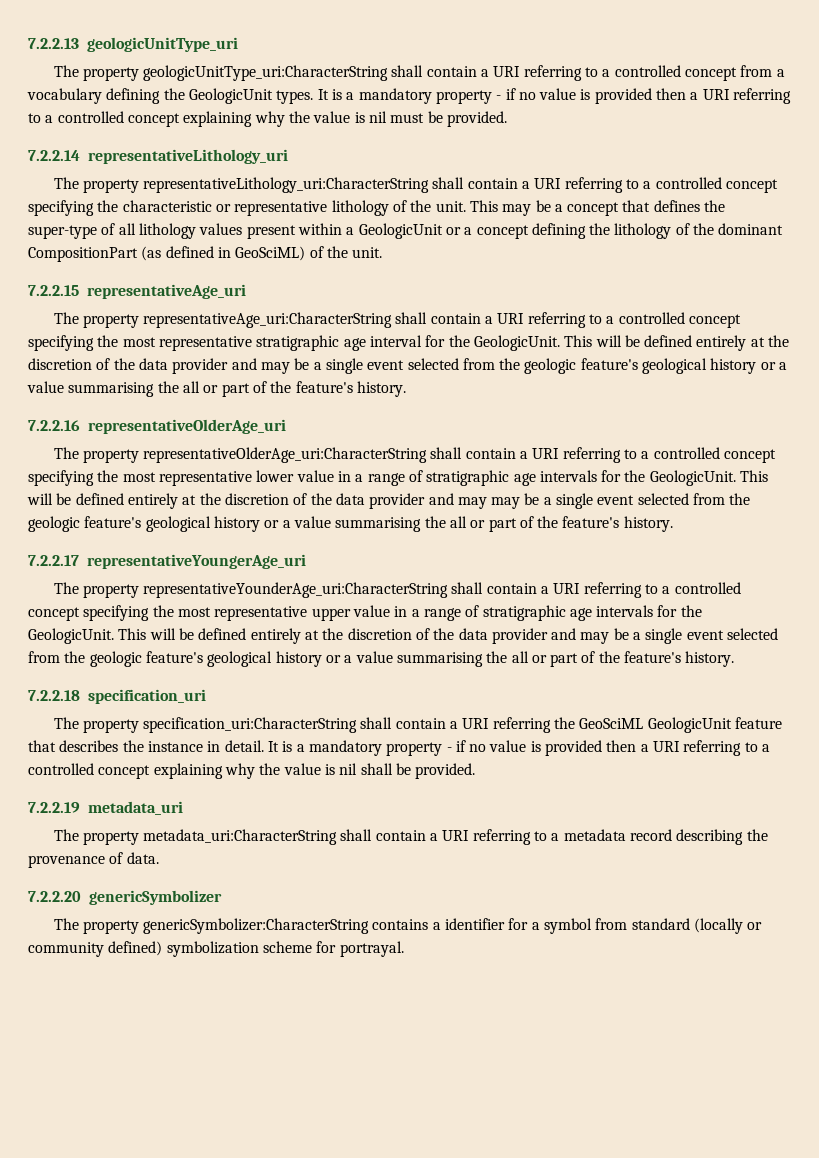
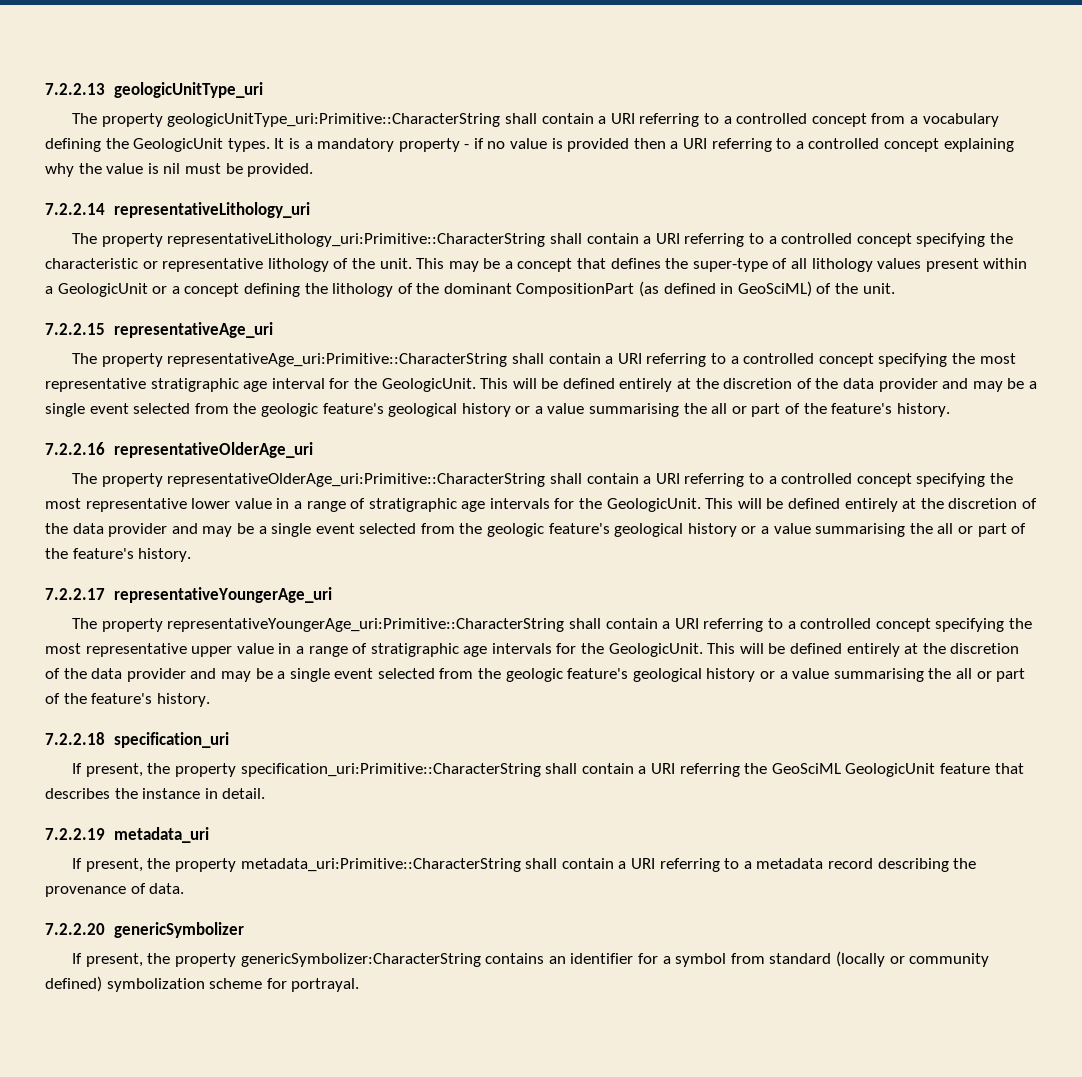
- The property geologicUnitType_uri:CharacterString shall contain a URI referring to a controlled concept from a vocabulary defining the GeologicUnit types.
+ The property geologicUnitType_uri:Primitive::CharacterString shall contain a URI referring to a controlled concept from a vocabulary defining the GeologicUnit types.
- The property representativeLithology_uri:CharacterString shall contain a URI referring to a controlled concept specifying the characteristic or representative lithology of the unit.
+ The property representativeLithology_uri:Primitive::CharacterString shall contain a URI referring to a controlled concept specifying the characteristic or representative lithology of the unit.
- The property representativeAge_uri:CharacterString shall contain a URI referring to a controlled concept specifying the most representative stratigraphic age interval for the GeologicUnit.
+ The property representativeAge_uri:Primitive::CharacterString shall contain a URI referring to a controlled concept specifying the most representative stratigraphic age interval for the GeologicUnit.
- The property representativeOlderAge_uri:CharacterString shall contain a URI referring to a controlled concept specifying the most representative lower value in a range of stratigraphic age intervals for the GeologicUnit. This will be defined entirely at the discretion of the data provider and may may be a single event selected from the geologic feature's geological history or a value summarising the all or part of the feature's history.
+ The property representativeOlderAge_uri:Primitive::CharacterString shall contain a URI referring to a controlled concept specifying the most representative lower value in a range of stratigraphic age intervals for the GeologicUnit. This will be defined entirely at the discretion of the data provider and may be a single event selected from the geologic feature's geological history or a value summarising the all or part of the feature's history.
- The property representativeYounderAge_uri:CharacterString shall contain a URI referring to a controlled concept specifying the most representative upper value in a range of stratigraphic age intervals for the GeologicUnit.
+ The property representativeYoungerAge_uri:Primitive::CharacterString shall contain a URI referring to a controlled concept specifying the most representative upper value in a range of stratigraphic age intervals for the GeologicUnit.
- The property specification_uri:CharacterString shall contain a URI referring the GeoSciML GeologicUnit feature that describes the instance in detail. It is a mandatory property - if no value is provided then a URI referring to a controlled concept explaining why the value is nil shall be provided.
+ If present, the property specification_uri:Primitive::CharacterString shall contain a URI referring the GeoSciML GeologicUnit feature that describes the instance in detail.
  7.2.2.19 metadata_uri
- The property metadata_uri:CharacterString shall contain a URI referring to a metadata record describing the provenance of data.
+ If present, the property metadata_uri:Primitive::CharacterString shall contain a URI referring to a metadata record describing the provenance of data.
- The property genericSymbolizer:CharacterString contains a identifier for a symbol from standard (locally or community defined) symbolization scheme for portrayal.
+ If present, the property genericSymbolizer:CharacterString contains an identifier for a symbol from standard (locally or community defined) symbolization scheme for portrayal.

